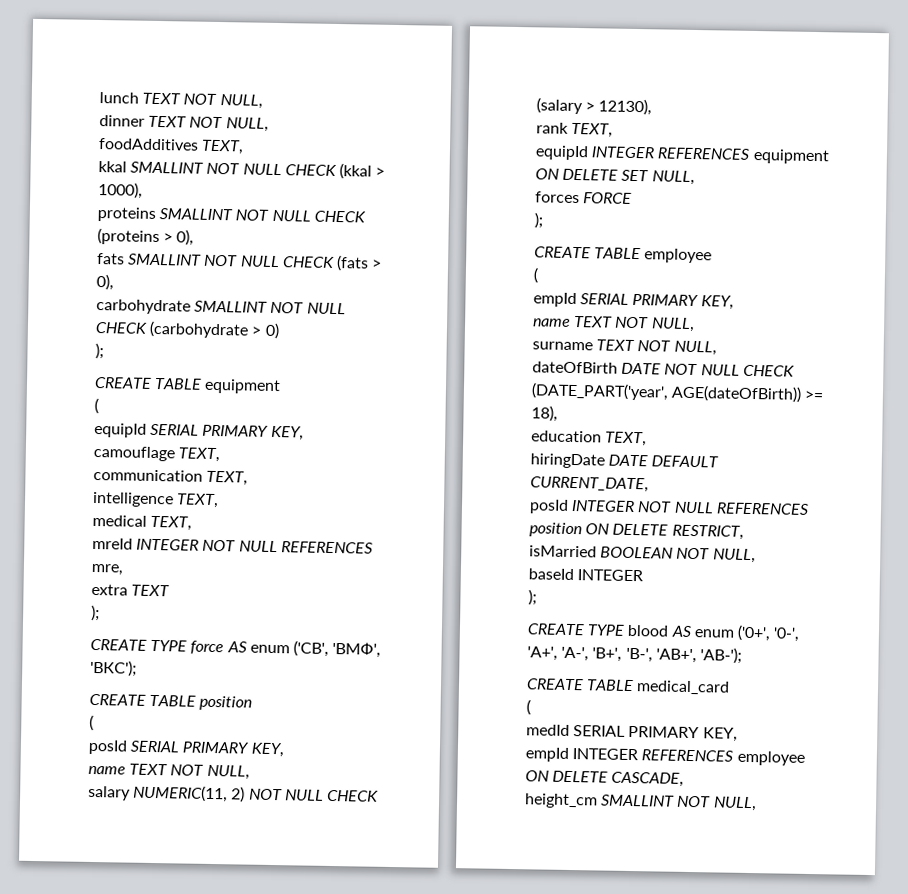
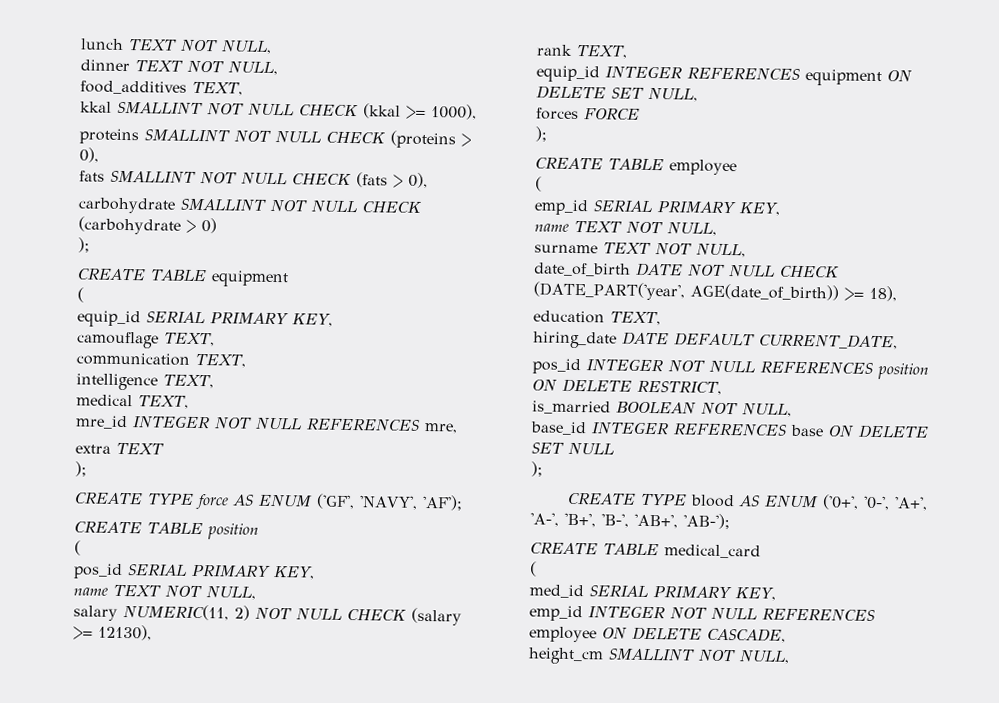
- foodAdditives TEXT,
+ food_additives TEXT,
- kkal SMALLINT NOT NULL CHECK (kkal > 1000),
+ kkal SMALLINT NOT NULL CHECK (kkal >= 1000),
- equipId SERIAL PRIMARY KEY,
+ equip_id SERIAL PRIMARY KEY,
- mreId INTEGER NOT NULL REFERENCES mre,
+ mre_id INTEGER NOT NULL REFERENCES mre,
- CREATE TYPE force AS enum ('СВ', 'ВМФ', 'ВКС');
+ CREATE TYPE force AS ENUM ('GF', 'NAVY', 'AF');
- posId SERIAL PRIMARY KEY,
+ pos_id SERIAL PRIMARY KEY,
- salary NUMERIC(11, 2) NOT NULL CHECK (salary > 12130),
+ salary NUMERIC(11, 2) NOT NULL CHECK (salary >= 12130),
- equipId INTEGER REFERENCES equipment ON DELETE SET NULL,
+ equip_id INTEGER REFERENCES equipment ON DELETE SET NULL,
- empId SERIAL PRIMARY KEY,
+ emp_id SERIAL PRIMARY KEY,
- dateOfBirth DATE NOT NULL CHECK (DATE_PART('year', AGE(dateOfBirth)) >= 18),
+ date_of_birth DATE NOT NULL CHECK (DATE_PART('year', AGE(date_of_birth)) >= 18),
- hiringDate DATE DEFAULT CURRENT_DATE,
+ hiring_date DATE DEFAULT CURRENT_DATE,
- posId INTEGER NOT NULL REFERENCES position ON DELETE RESTRICT,
+ pos_id INTEGER NOT NULL REFERENCES position ON DELETE RESTRICT,
- isMarried BOOLEAN NOT NULL,
+ is_married BOOLEAN NOT NULL,
- baseId INTEGER
+ base_id INTEGER REFERENCES base ON DELETE SET NULL
- CREATE TYPE blood AS enum ('0+', '0-', 'A+', 'A-', 'B+', 'B-', 'AB+', 'AB-');
+ CREATE TYPE blood AS ENUM ('0+', '0-', 'A+', 'A-', 'B+', 'B-', 'AB+', 'AB-');
- medId SERIAL PRIMARY KEY,
- empId INTEGER REFERENCES employee ON DELETE CASCADE,
+ med_id SERIAL PRIMARY KEY,
+ emp_id INTEGER NOT NULL REFERENCES employee ON DELETE CASCADE,

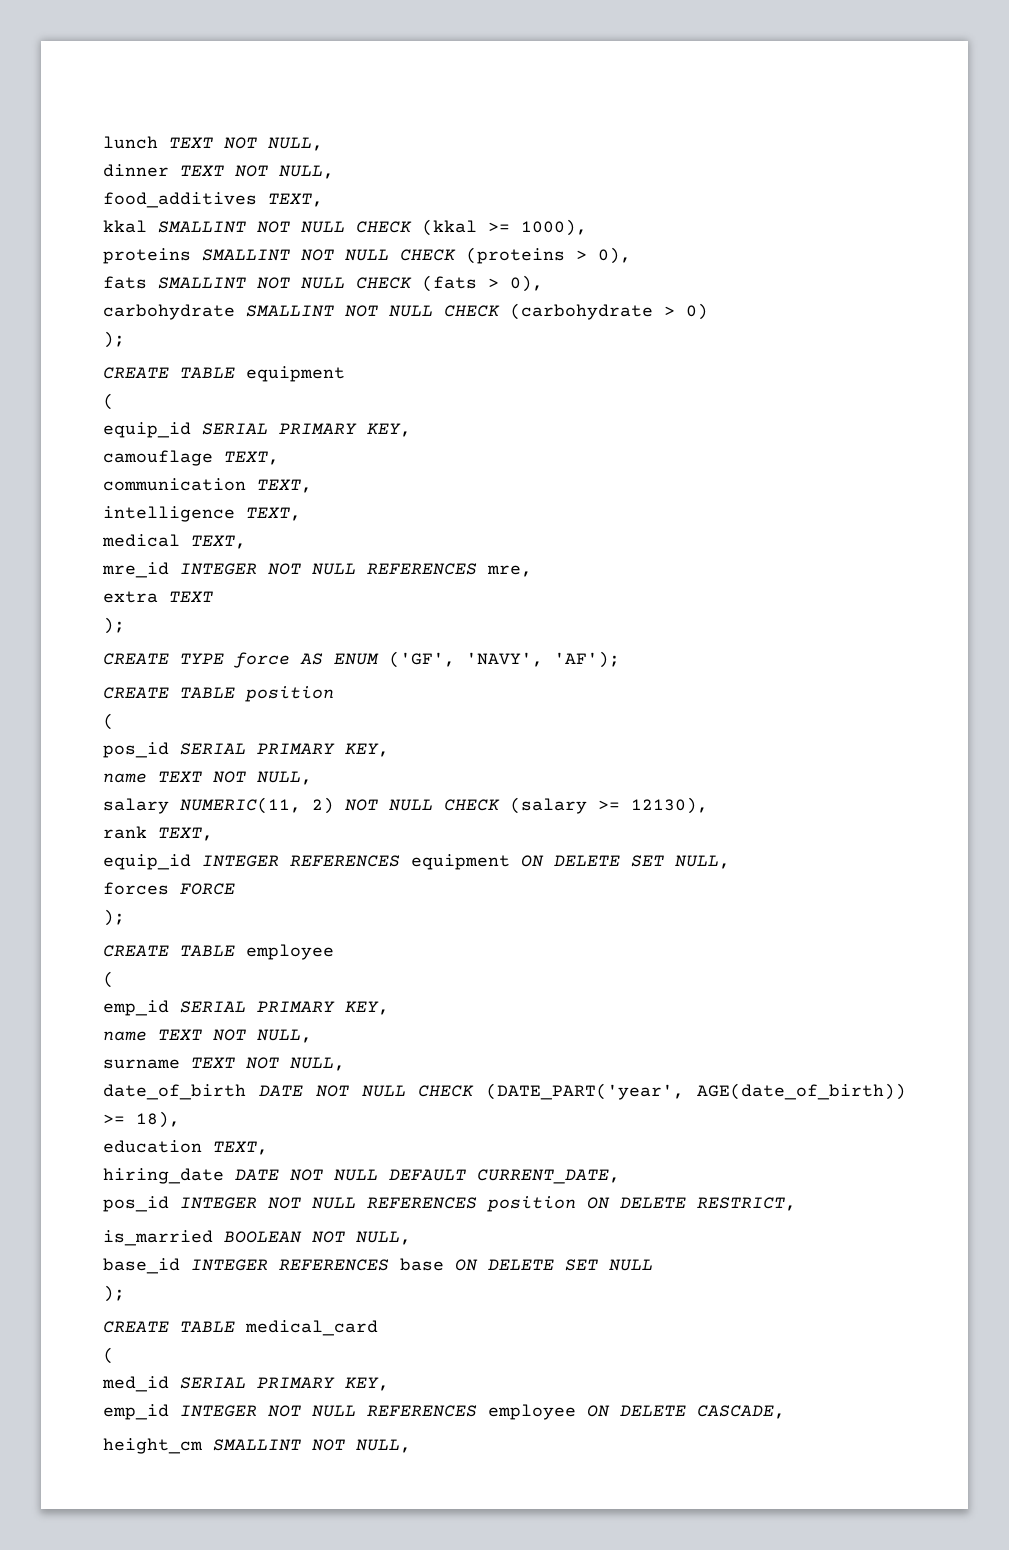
- hiring_date DATE DEFAULT CURRENT_DATE,
+ hiring_date DATE NOT NULL DEFAULT CURRENT_DATE,
- CREATE TYPE blood AS ENUM ('0+', '0-', 'A+', 'A-', 'B+', 'B-', 'AB+', 'AB-');

